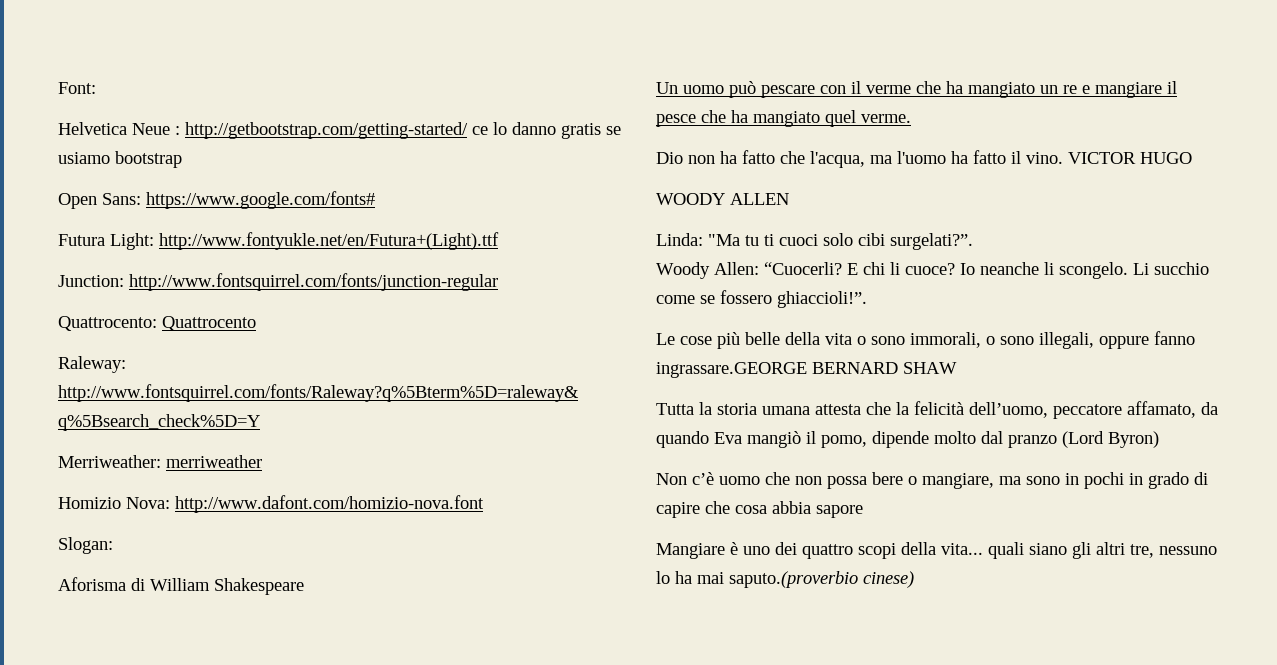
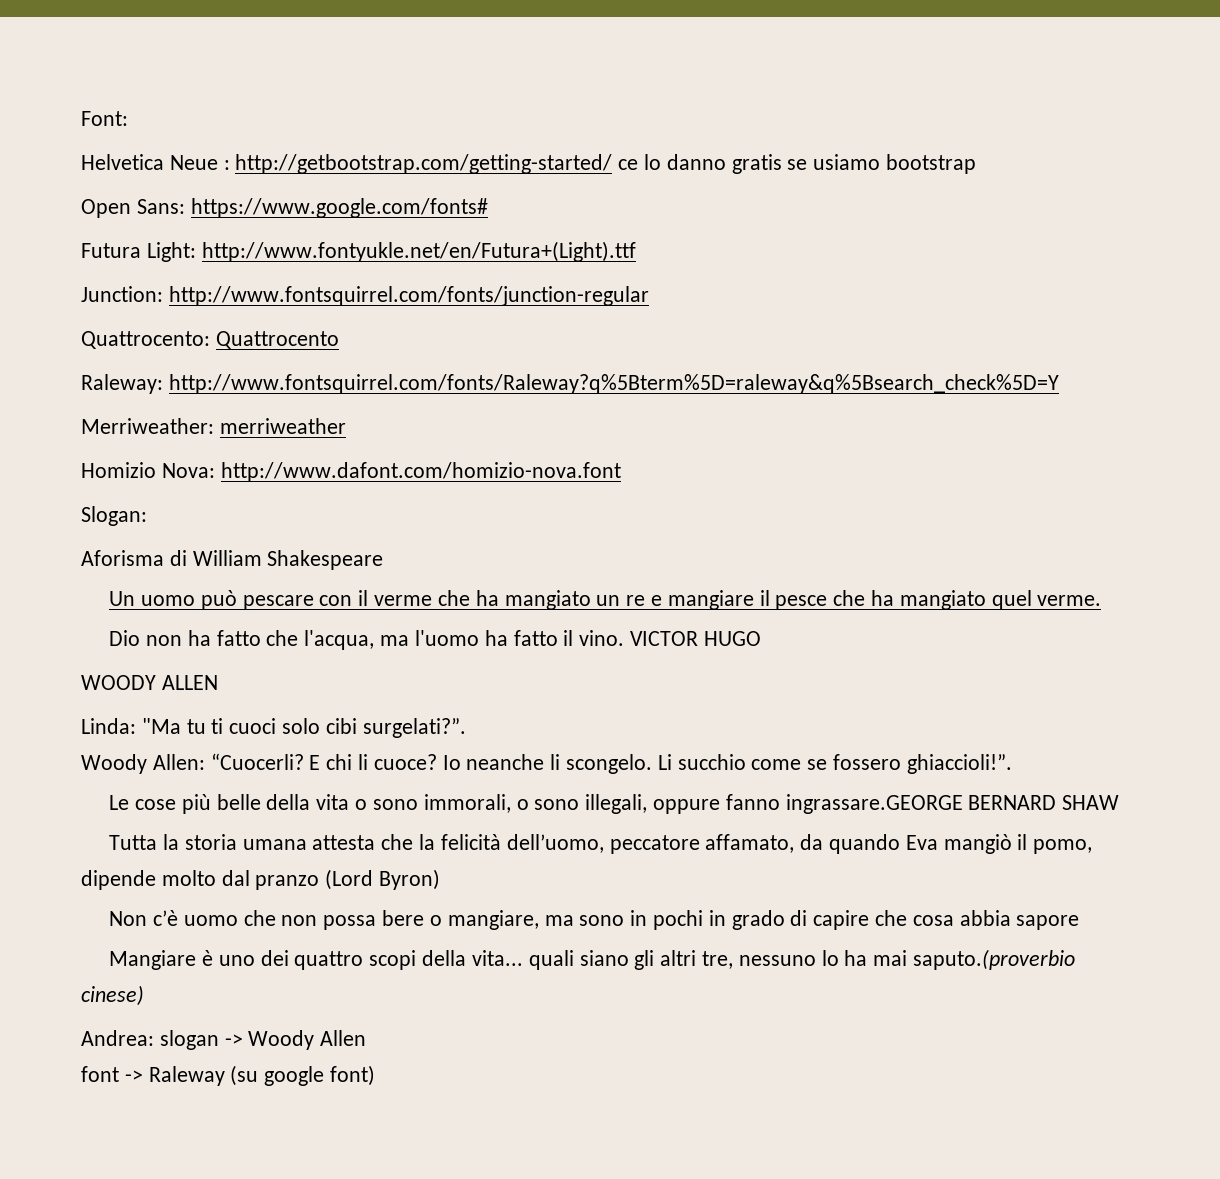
+ Andrea: slogan -> Woody Allen
+ font -> Raleway (su google font)

